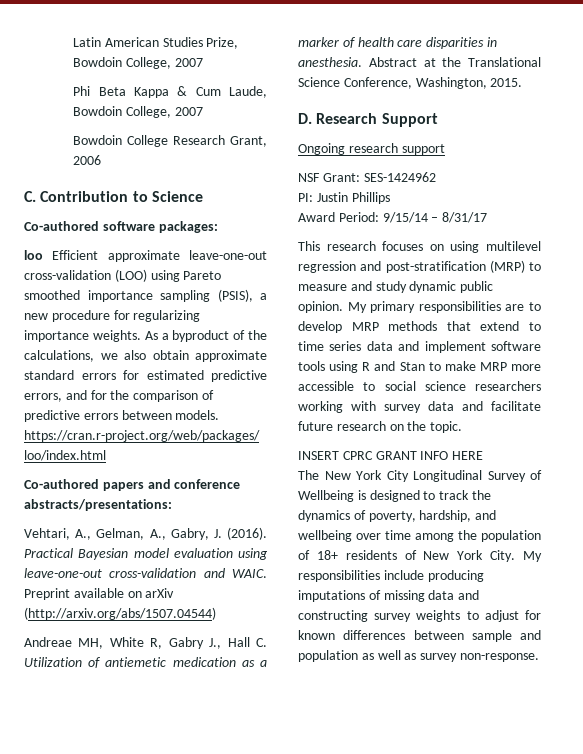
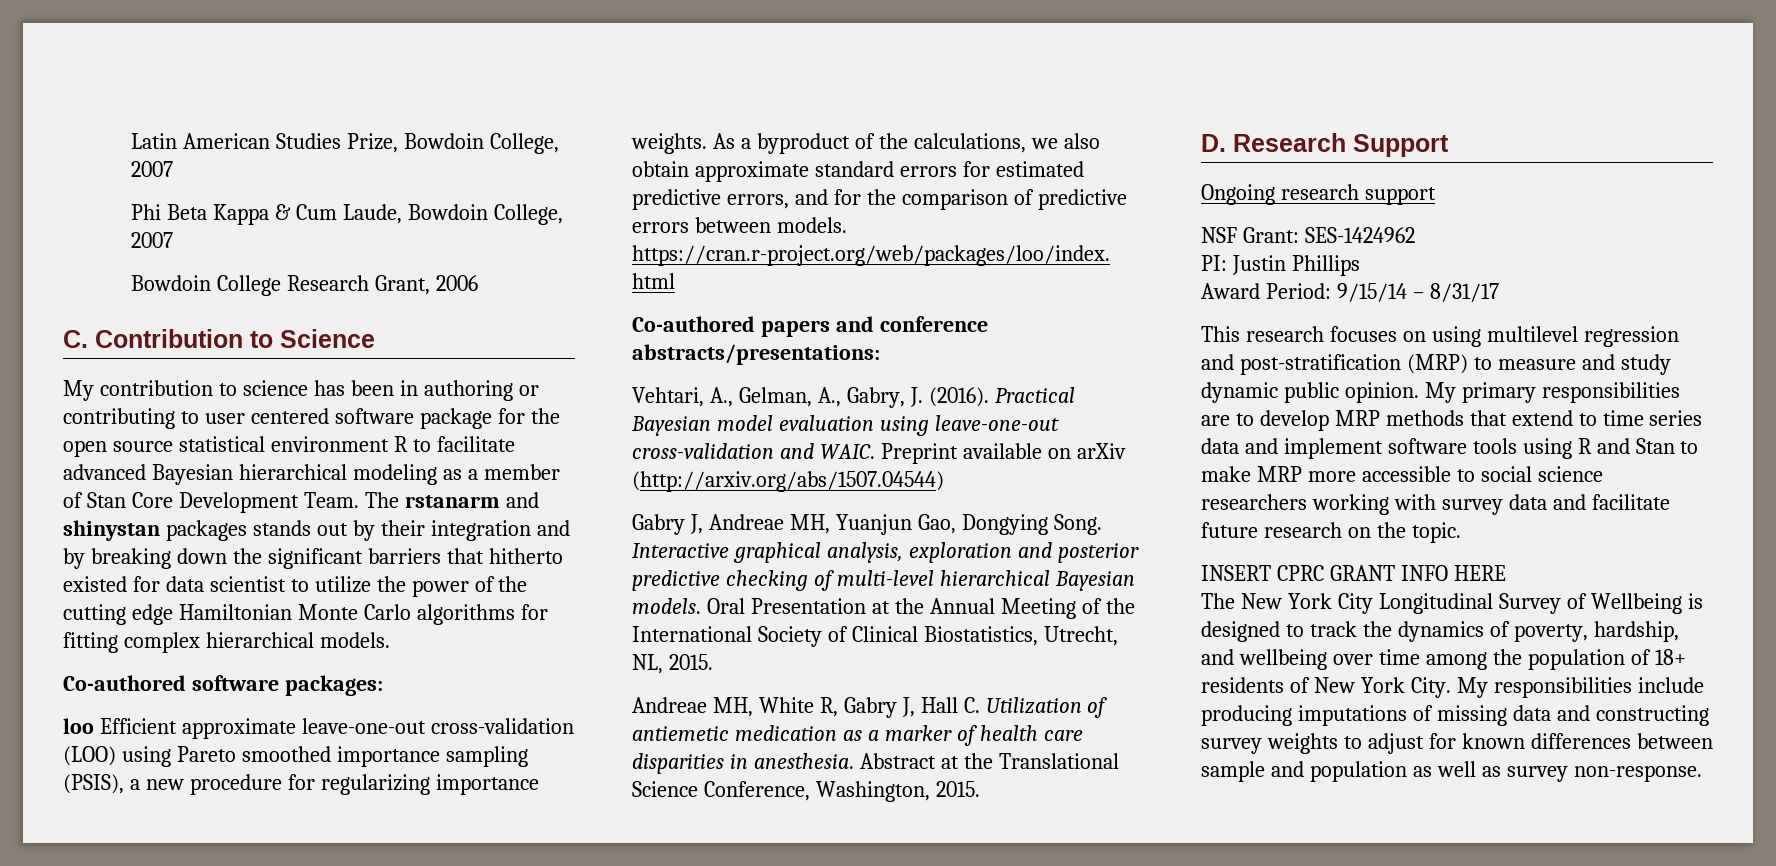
+ My contribution to science has been in authoring or contributing to user centered software package for the open source statistical environment R to facilitate advanced Bayesian hierarchical modeling as a member of Stan Core Development Team. The rstanarm and shinystan packages stands out by their integration and by breaking down the significant barriers that hitherto existed for data scientist to utilize the power of the cutting edge Hamiltonian Monte Carlo algorithms for fitting complex hierarchical models.
+ Gabry J, Andreae MH, Yuanjun Gao, Dongying Song. Interactive graphical analysis, exploration and posterior predictive checking of multi-level hierarchical Bayesian models. Oral Presentation at the Annual Meeting of the International Society of Clinical Biostatistics, Utrecht, NL, 2015.
- Andreae MH, White R, Gabry J., Hall C. Utilization of antiemetic medication as a marker of health care disparities in anesthesia.
+ Andreae MH, White R, Gabry J, Hall C. Utilization of antiemetic medication as a marker of health care disparities in anesthesia.

